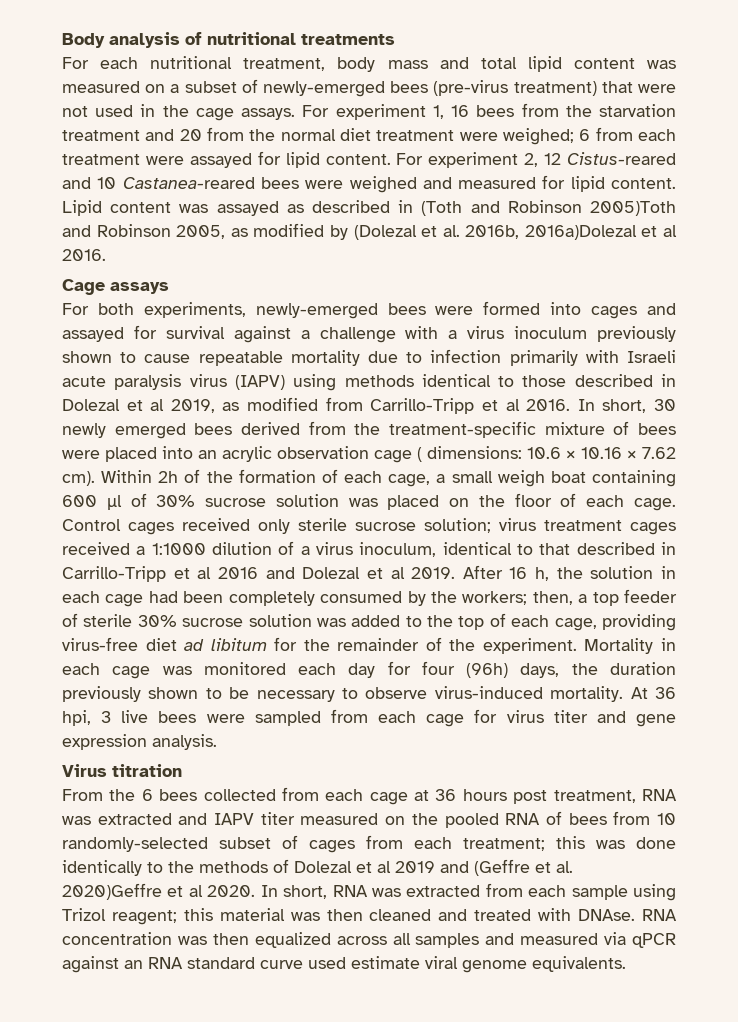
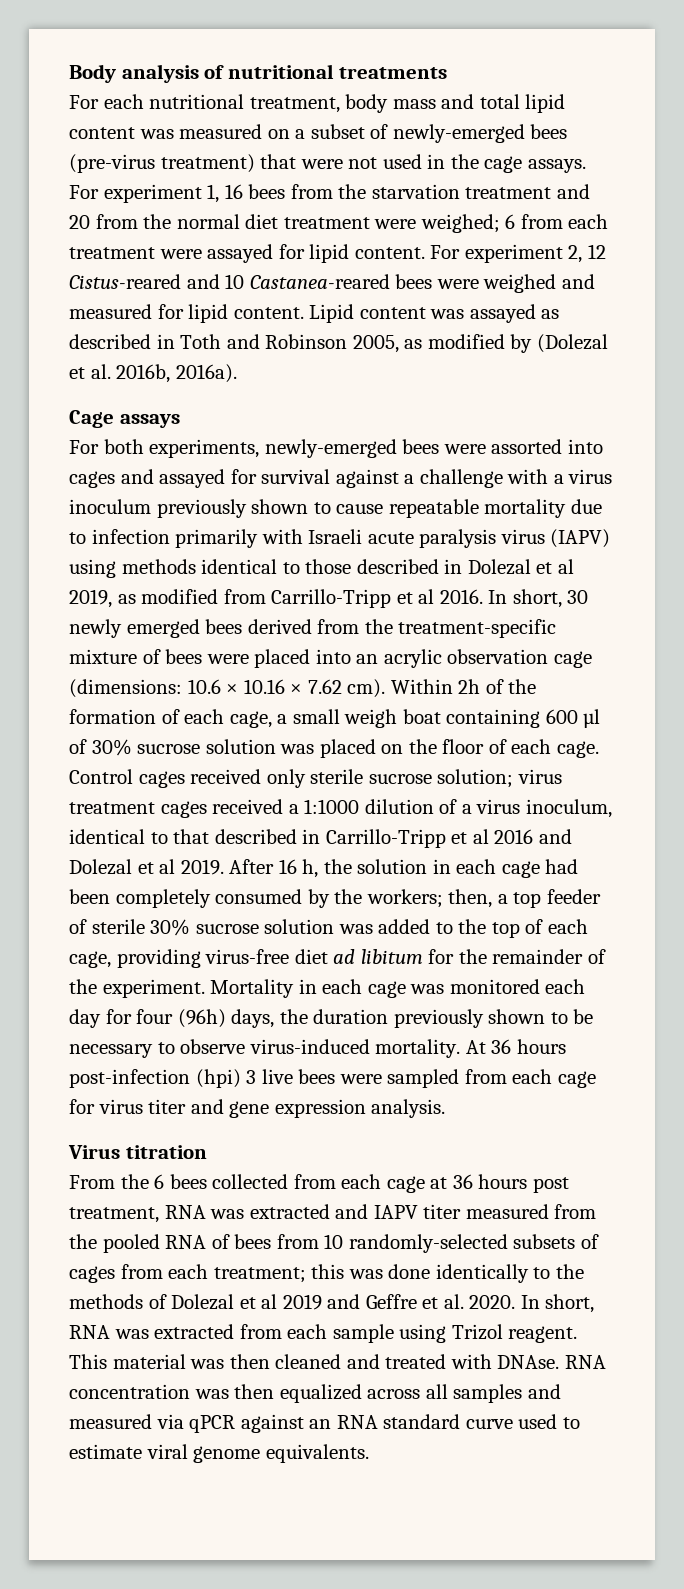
- Lipid content was assayed as described in (Toth and Robinson 2005)Toth and Robinson 2005, as modified by (Dolezal et al. 2016b, 2016a)Dolezal et al 2016.
+ Lipid content was assayed as described in Toth and Robinson 2005, as modified by (Dolezal et al. 2016b, 2016a).
- For both experiments, newly-emerged bees were formed into cages and assayed for survival against a challenge with a virus inoculum previously shown to cause repeatable mortality due to infection primarily with Israeli acute paralysis virus (IAPV) using methods identical to those described in Dolezal et al 2019, as modified from Carrillo-Tripp et al 2016.
+ For both experiments, newly-emerged bees were assorted into cages and assayed for survival against a challenge with a virus inoculum previously shown to cause repeatable mortality due to infection primarily with Israeli acute paralysis virus (IAPV) using methods identical to those described in Dolezal et al 2019, as modified from Carrillo-Tripp et al 2016.
- In short, 30 newly emerged bees derived from the treatment-specific mixture of bees were placed into an acrylic observation cage ( dimensions: 10.6 × 10.16 × 7.62 cm).
+ In short, 30 newly emerged bees derived from the treatment-specific mixture of bees were placed into an acrylic observation cage (dimensions: 10.6 × 10.16 × 7.62 cm).
- At 36 hpi, 3 live bees were sampled from each cage for virus titer and gene expression analysis.
+ At 36 hours post-infection (hpi) 3 live bees were sampled from each cage for virus titer and gene expression analysis.
- From the 6 bees collected from each cage at 36 hours post treatment, RNA was extracted and IAPV titer measured on the pooled RNA of bees from 10 randomly-selected subset of cages from each treatment; this was done identically to the methods of Dolezal et al 2019 and (Geffre et al. 2020)Geffre et al 2020.
+ From the 6 bees collected from each cage at 36 hours post treatment, RNA was extracted and IAPV titer measured from the pooled RNA of bees from 10 randomly-selected subsets of cages from each treatment; this was done identically to the methods of Dolezal et al 2019 and Geffre et al. 2020.
- In short, RNA was extracted from each sample using Trizol reagent; this material was then cleaned and treated with DNAse.
+ In short, RNA was extracted from each sample using Trizol reagent. This material was then cleaned and treated with DNAse.
- RNA concentration was then equalized across all samples and measured via qPCR against an RNA standard curve used estimate viral genome equivalents.
+ RNA concentration was then equalized across all samples and measured via qPCR against an RNA standard curve used to estimate viral genome equivalents.

